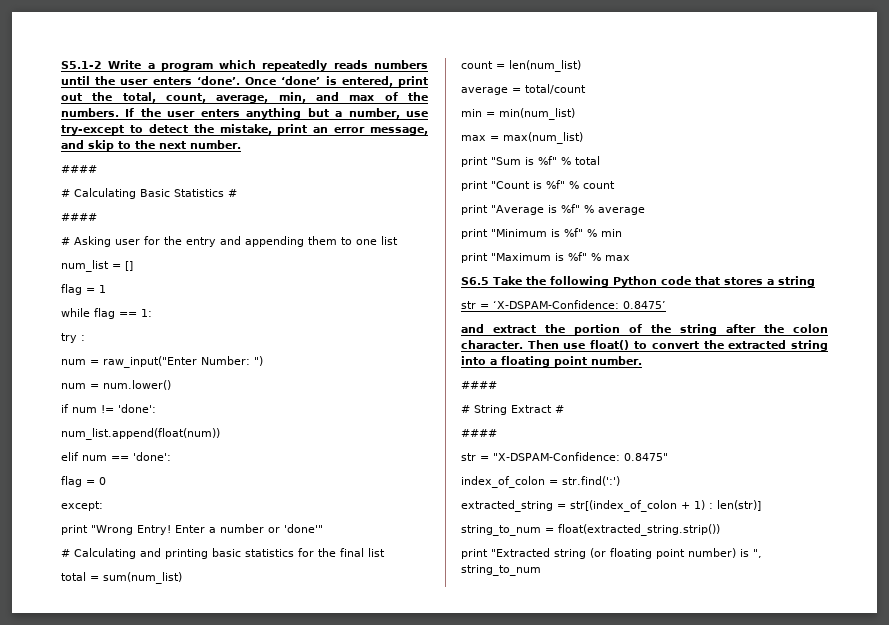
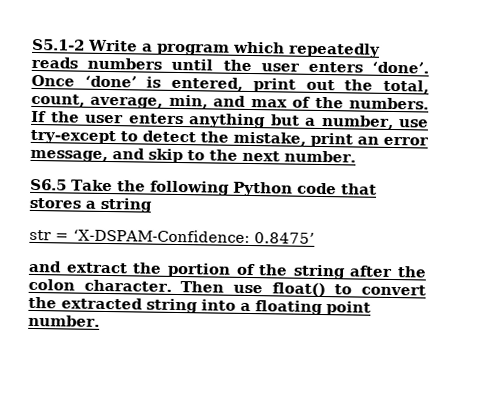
  If the user enters anything but a number, use try-except to detect the mistake, print an error message, and skip to the next number.
- ####
- # Calculating Basic Statistics #
- ####
- # Asking user for the entry and appending them to one list
- num_list = []
- flag = 1
- while flag == 1:
- try :
- num = raw_input("Enter Number: ")
- num = num.lower()
- if num != 'done':
- num_list.append(float(num))
- elif num == 'done':
- flag = 0
- except:
- print "Wrong Entry! Enter a number or 'done'"
- # Calculating and printing basic statistics for the final list
- total = sum(num_list)
- count = len(num_list)
- average = total/count
- min = min(num_list)
- max = max(num_list)
- print "Sum is %f" % total
- print "Count is %f" % count
- print "Average is %f" % average
- print "Minimum is %f" % min
- print "Maximum is %f" % max
  Then use float() to convert the extracted string into a floating point number.
- ####
- # String Extract #
- ####
- str = "X-DSPAM-Confidence: 0.8475"
- index_of_colon = str.find(':')
- extracted_string = str[(index_of_colon + 1) : len(str)]
- string_to_num = float(extracted_string.strip())
- print "Extracted string (or floating point number) is ", string_to_num

